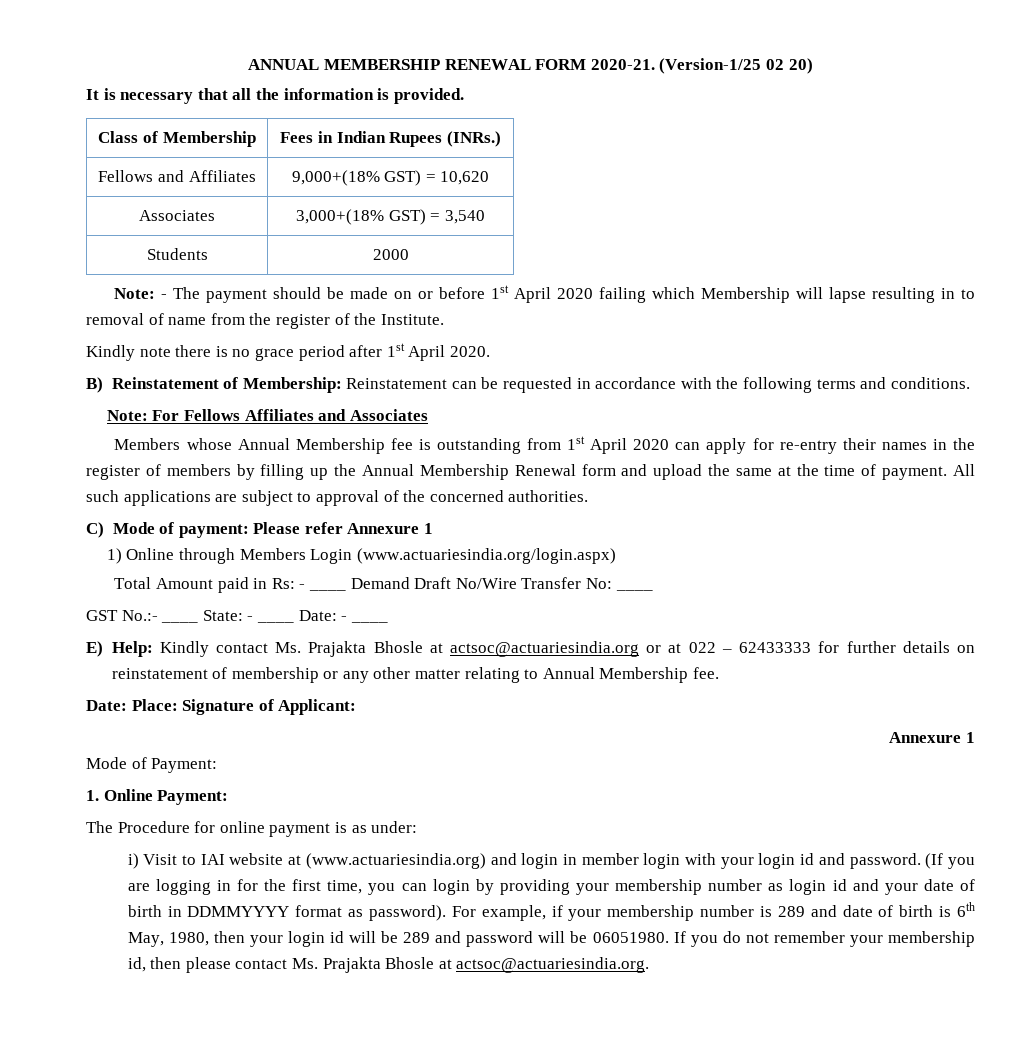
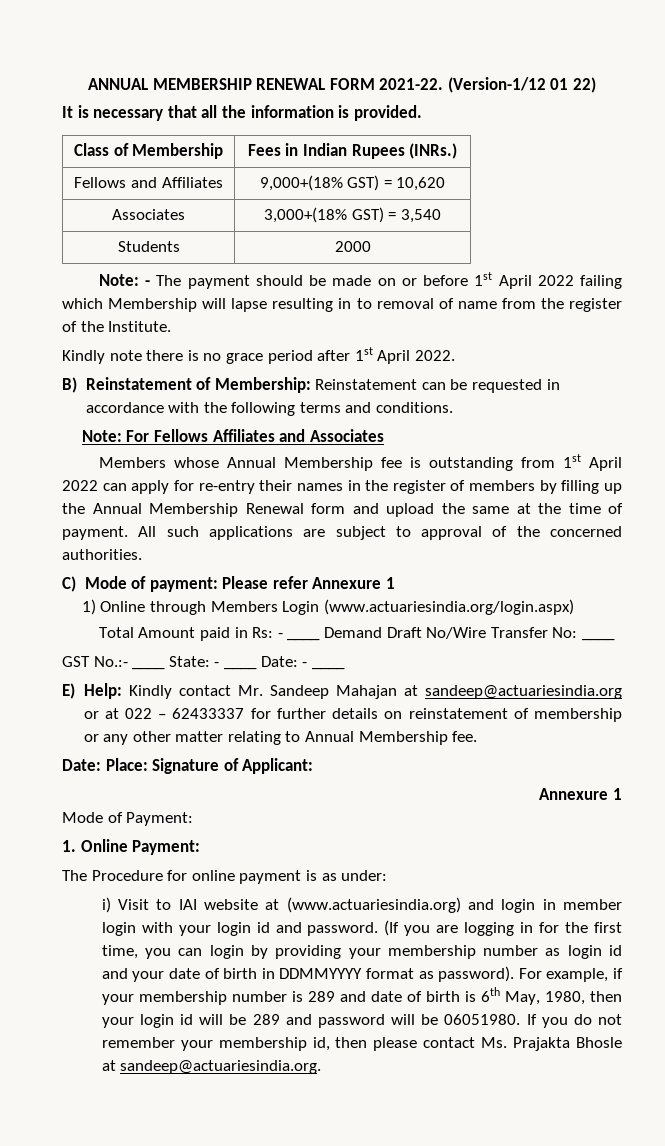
- ANNUAL MEMBERSHIP RENEWAL FORM 2020-21. (Version-1/25 02 20)
+ ANNUAL MEMBERSHIP RENEWAL FORM 2021-22. (Version-1/12 01 22)
- Note: - The payment should be made on or before 1st April 2020 failing which Membership will lapse resulting in to removal of name from the register of the Institute.
+ Note: - The payment should be made on or before 1st April 2022 failing which Membership will lapse resulting in to removal of name from the register of the Institute.
- Kindly note there is no grace period after 1st April 2020.
+ Kindly note there is no grace period after 1st April 2022.
- Members whose Annual Membership fee is outstanding from 1st April 2020 can apply for re-entry their names in the register of members by filling up the Annual Membership Renewal form and upload the same at the time of payment.
+ Members whose Annual Membership fee is outstanding from 1st April 2022 can apply for re-entry their names in the register of members by filling up the Annual Membership Renewal form and upload the same at the time of payment.
- E) Help: Kindly contact Ms. Prajakta Bhosle at actsoc@actuariesindia.org or at 022 – 62433333 for further details on reinstatement of membership or any other matter relating to Annual Membership fee.
+ E) Help: Kindly contact Mr. Sandeep Mahajan at sandeep@actuariesindia.org or at 022 – 62433337 for further details on reinstatement of membership or any other matter relating to Annual Membership fee.
- If you do not remember your membership id, then please contact Ms. Prajakta Bhosle at actsoc@actuariesindia.org.
+ If you do not remember your membership id, then please contact Ms. Prajakta Bhosle at sandeep@actuariesindia.org.

